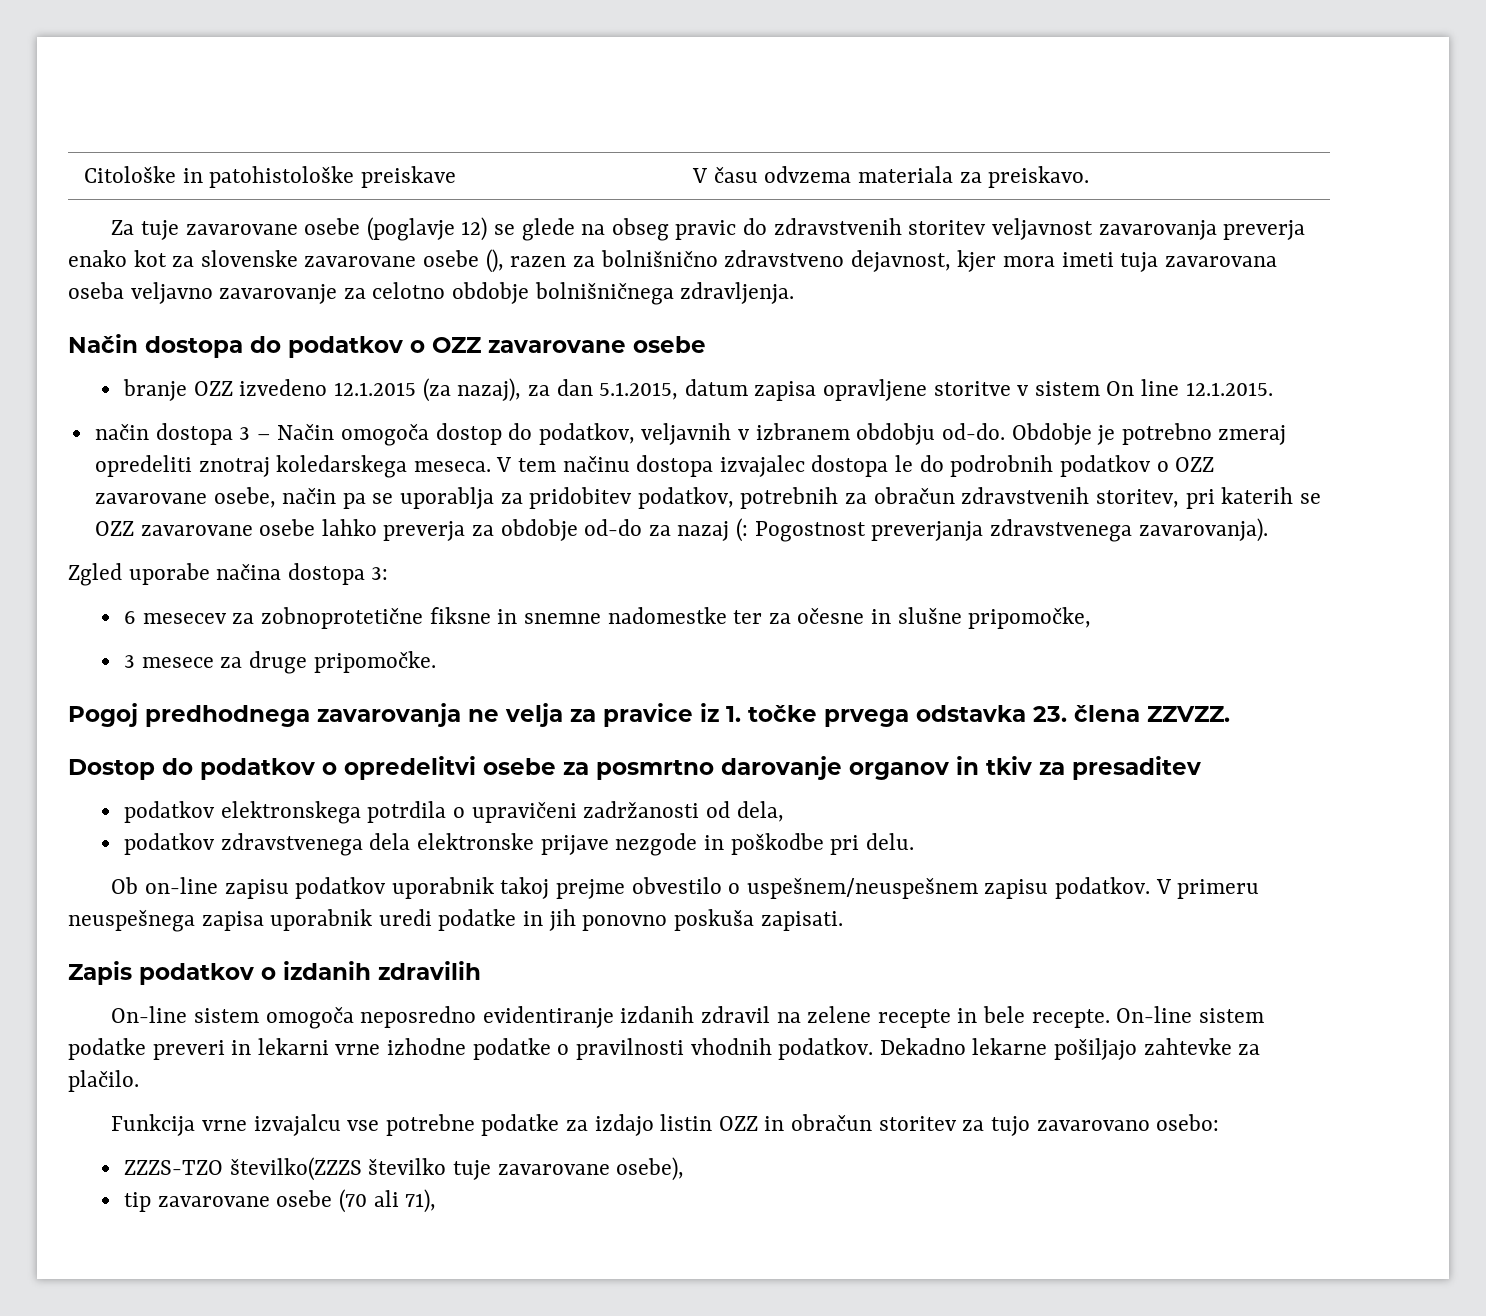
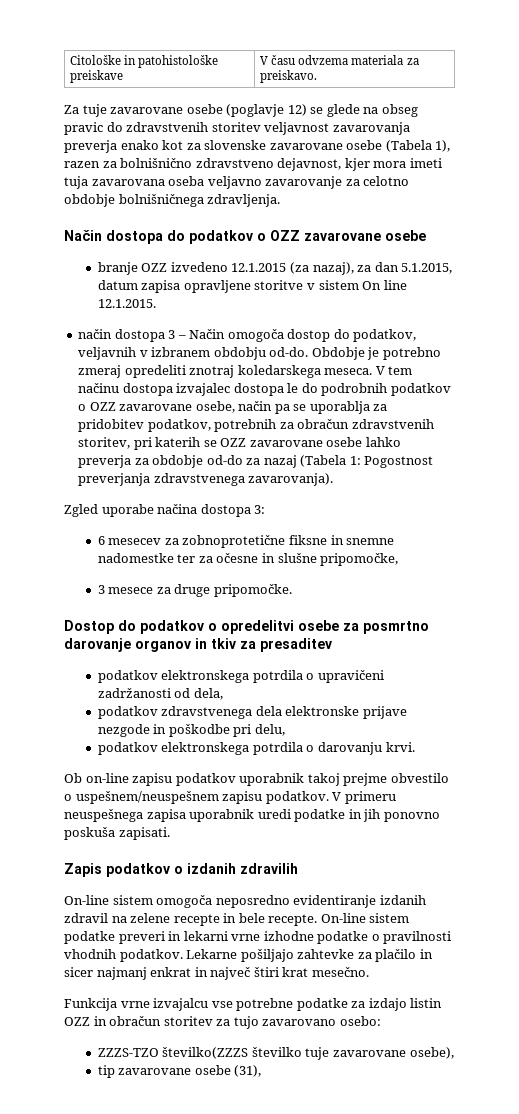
- Za tuje zavarovane osebe (poglavje 12) se glede na obseg pravic do zdravstvenih storitev veljavnost zavarovanja preverja enako kot za slovenske zavarovane osebe (), razen za bolnišnično zdravstveno dejavnost, kjer mora imeti tuja zavarovana oseba veljavno zavarovanje za celotno obdobje bolnišničnega zdravljenja.
+ Za tuje zavarovane osebe (poglavje 12) se glede na obseg pravic do zdravstvenih storitev veljavnost zavarovanja preverja enako kot za slovenske zavarovane osebe (Tabela 1), razen za bolnišnično zdravstveno dejavnost, kjer mora imeti tuja zavarovana oseba veljavno zavarovanje za celotno obdobje bolnišničnega zdravljenja.
- V tem načinu dostopa izvajalec dostopa le do podrobnih podatkov o OZZ zavarovane osebe, način pa se uporablja za pridobitev podatkov, potrebnih za obračun zdravstvenih storitev, pri katerih se OZZ zavarovane osebe lahko preverja za obdobje od-do za nazaj (: Pogostnost preverjanja zdravstvenega zavarovanja).
+ V tem načinu dostopa izvajalec dostopa le do podrobnih podatkov o OZZ zavarovane osebe, način pa se uporablja za pridobitev podatkov, potrebnih za obračun zdravstvenih storitev, pri katerih se OZZ zavarovane osebe lahko preverja za obdobje od-do za nazaj (Tabela 1: Pogostnost preverjanja zdravstvenega zavarovanja).
- Pogoj predhodnega zavarovanja ne velja za pravice iz 1. točke prvega odstavka 23. člena ZZVZZ.
- podatkov zdravstvenega dela elektronske prijave nezgode in poškodbe pri delu.
+ podatkov zdravstvenega dela elektronske prijave nezgode in poškodbe pri delu,
+ podatkov elektronskega potrdila o darovanju krvi.
- Dekadno lekarne pošiljajo zahtevke za plačilo.
+ Lekarne pošiljajo zahtevke za plačilo in sicer najmanj enkrat in največ štiri krat mesečno.
- tip zavarovane osebe (70 ali 71),
+ tip zavarovane osebe (31),

